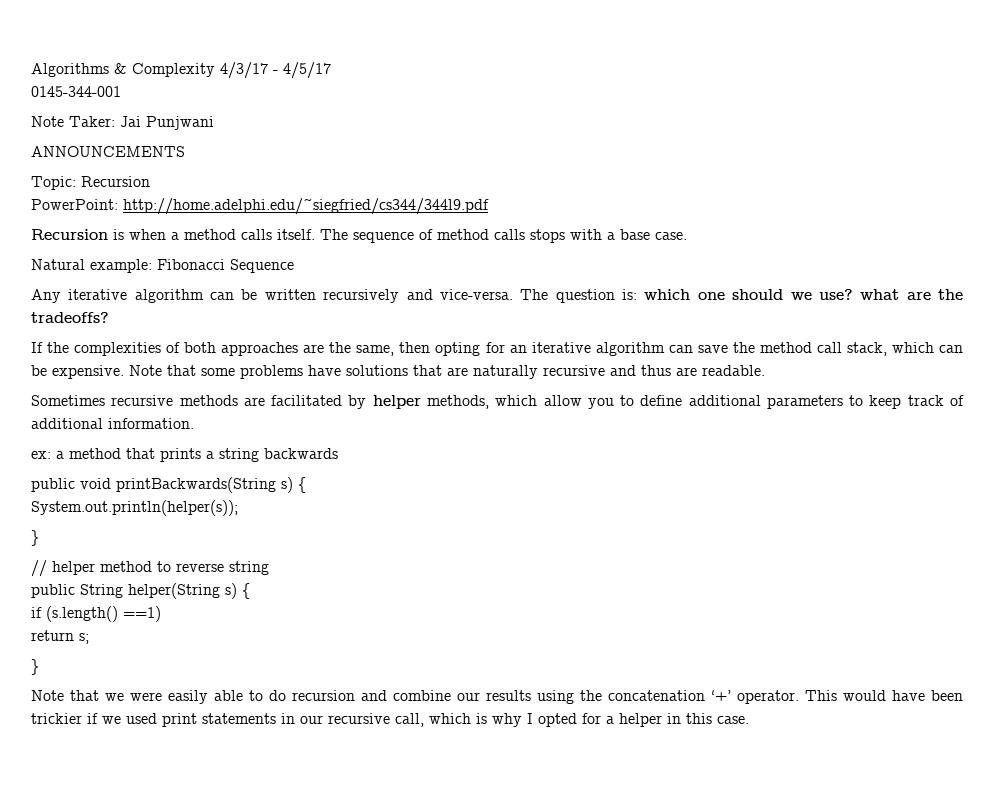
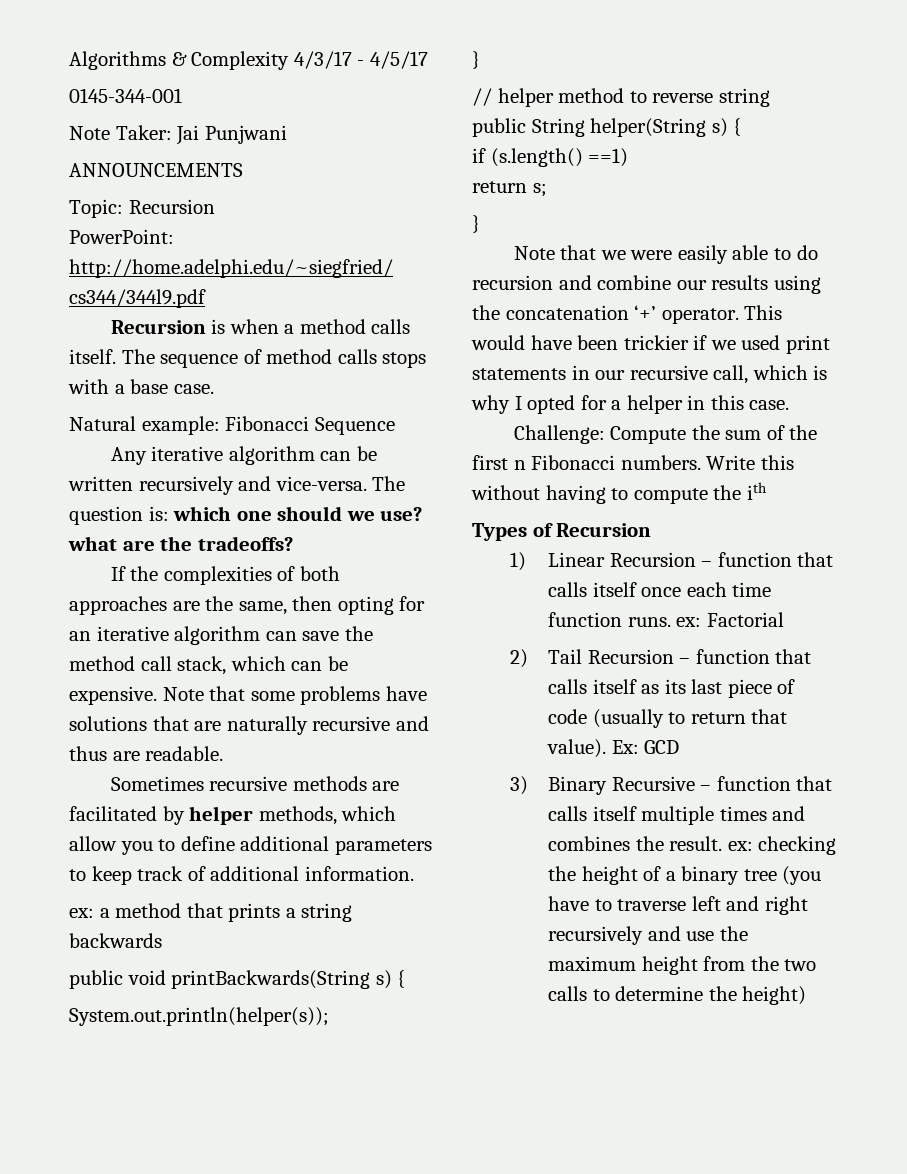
+ Challenge: Compute the sum of the first n Fibonacci numbers. Write this without having to compute the ith
+ Types of Recursion
+ 1) Linear Recursion – function that calls itself once each time function runs. ex: Factorial
+ 2) Tail Recursion – function that calls itself as its last piece of code (usually to return that value). Ex: GCD
+ 3) Binary Recursive – function that calls itself multiple times and combines the result. ex: checking the height of a binary tree (you have to traverse left and right recursively and use the maximum height from the two calls to determine the height)

